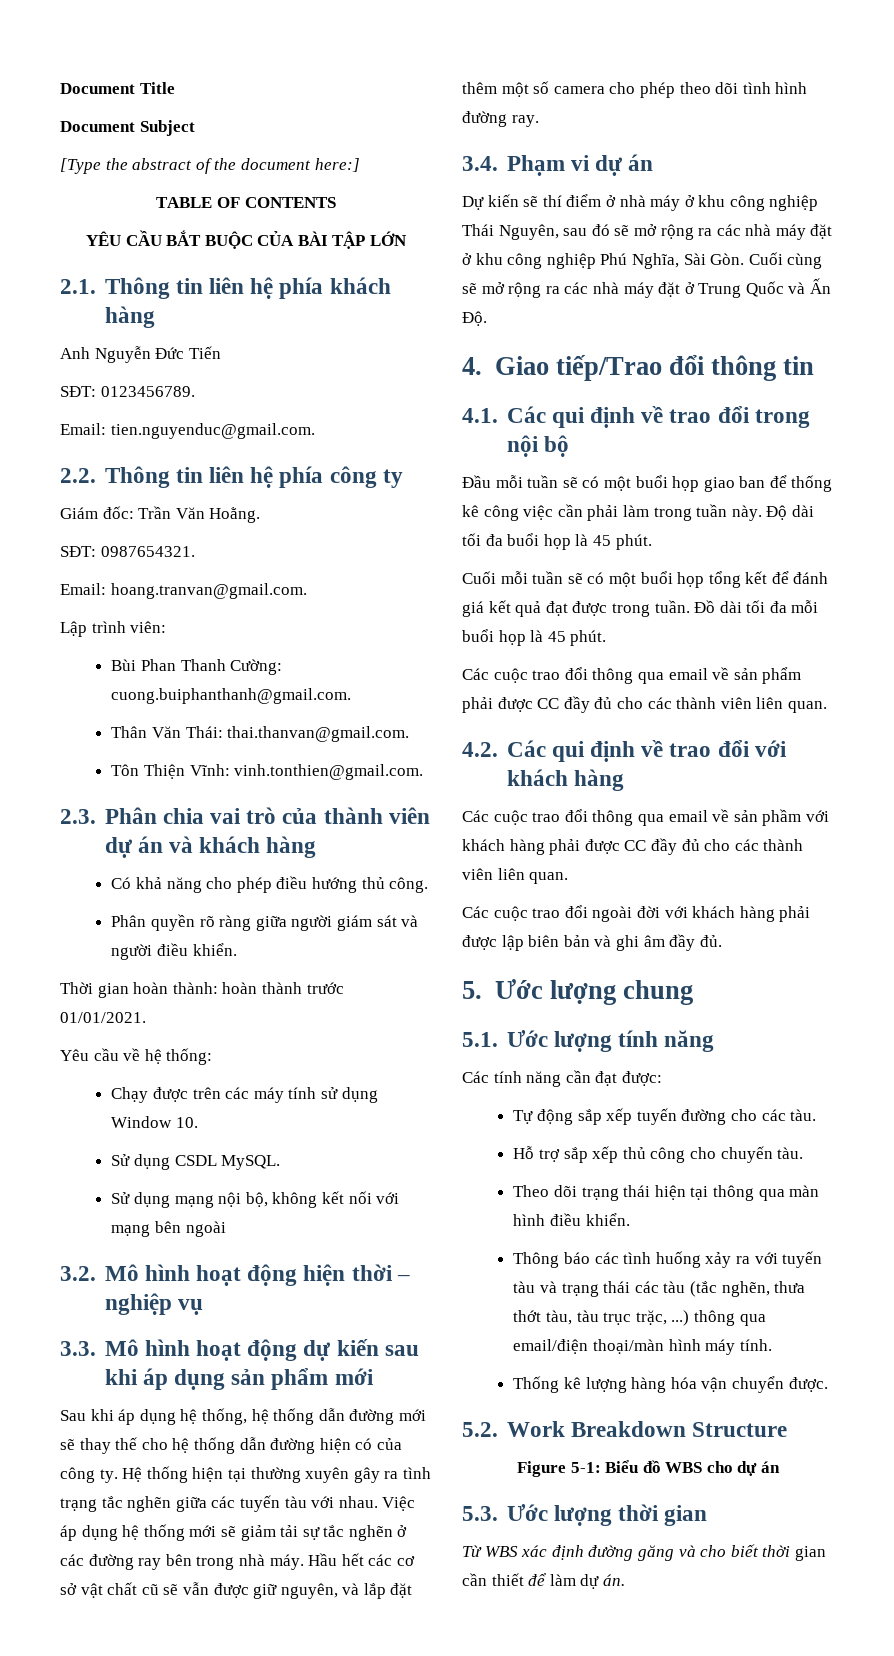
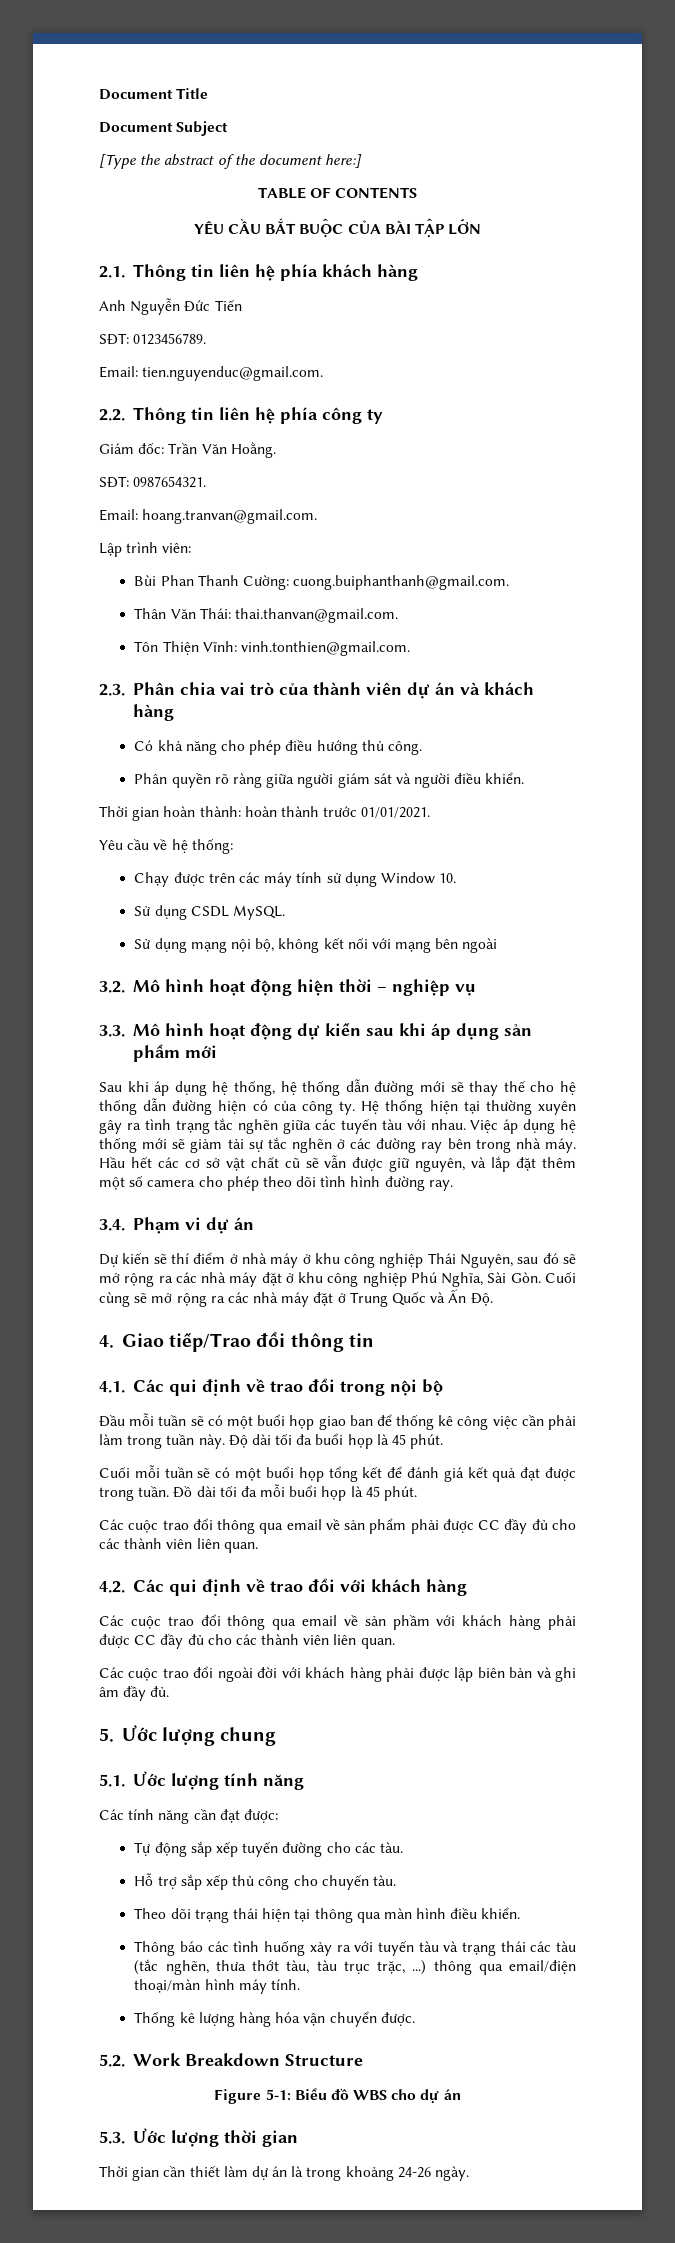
- Từ WBS xác định đường găng và cho biết thời gian cần thiết để làm dự án.
+ Thời gian cần thiết làm dự án là trong khoảng 24-26 ngày.

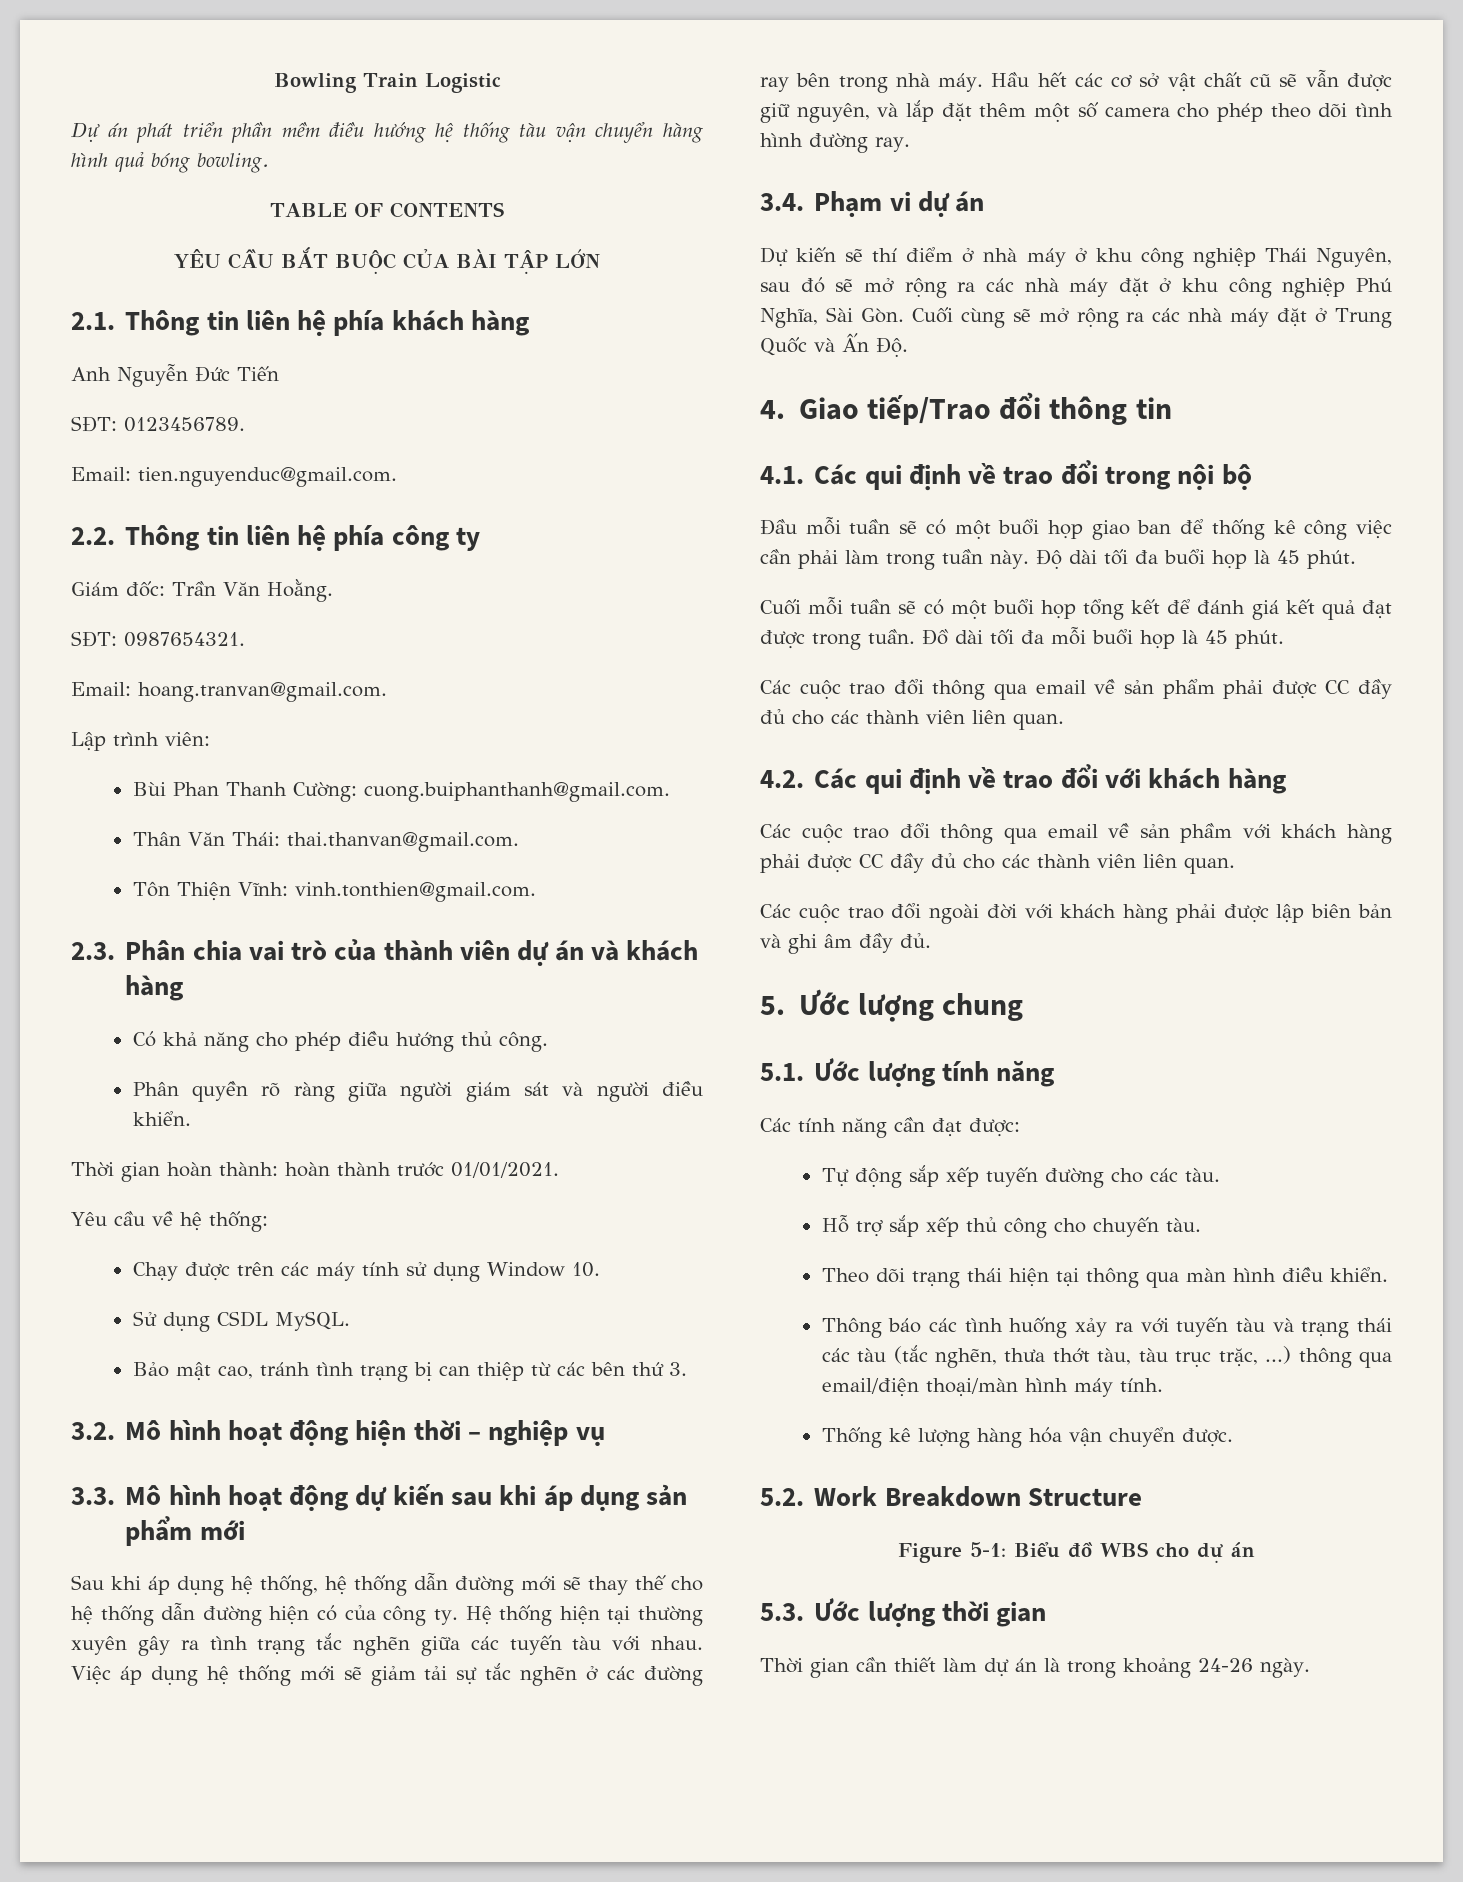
- Document Title
- Document Subject
- [Type the abstract of the document here:]
+ Bowling Train Logistic
+ Dự án phát triển phần mềm điều hướng hệ thống tàu vận chuyển hàng hình quả bóng bowling.
- Sử dụng mạng nội bộ, không kết nối với mạng bên ngoài
+ Bảo mật cao, tránh tình trạng bị can thiệp từ các bên thứ 3.

